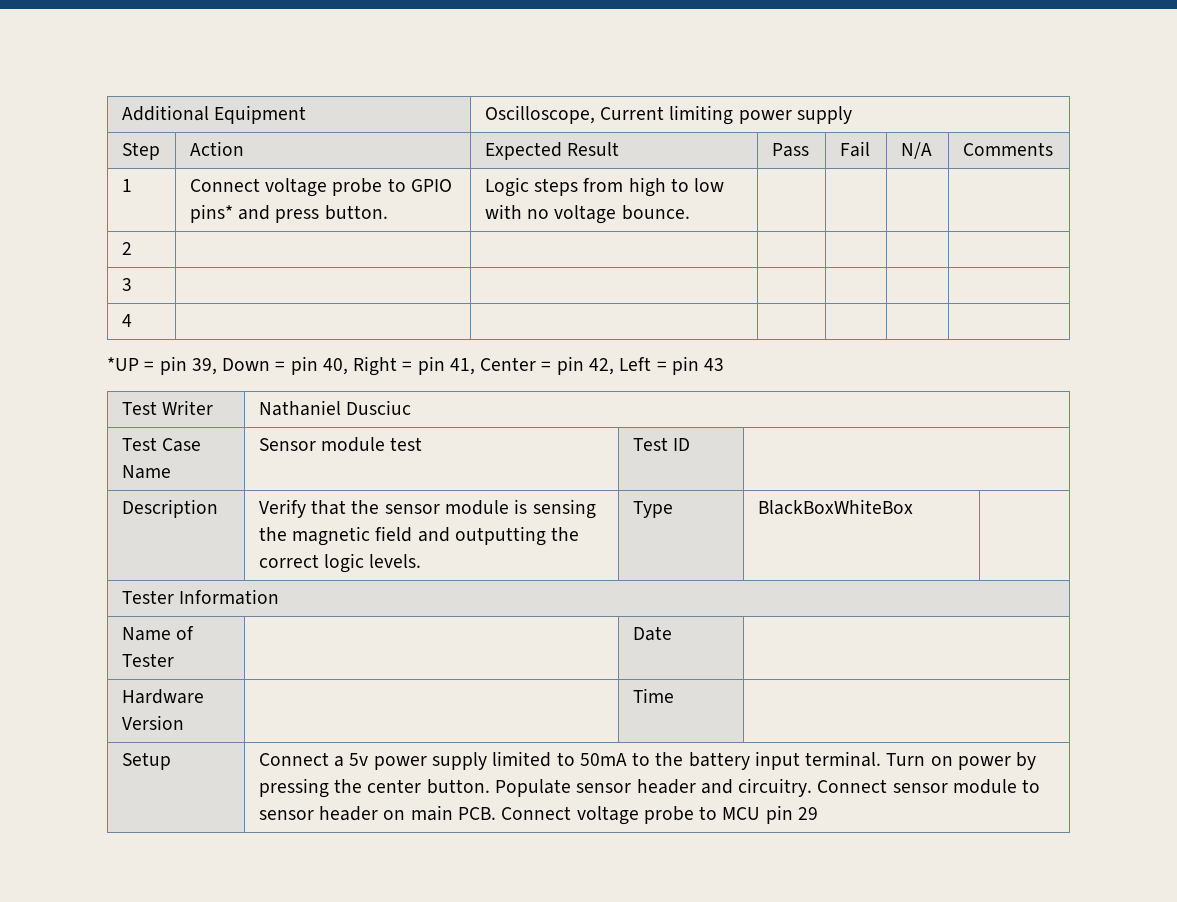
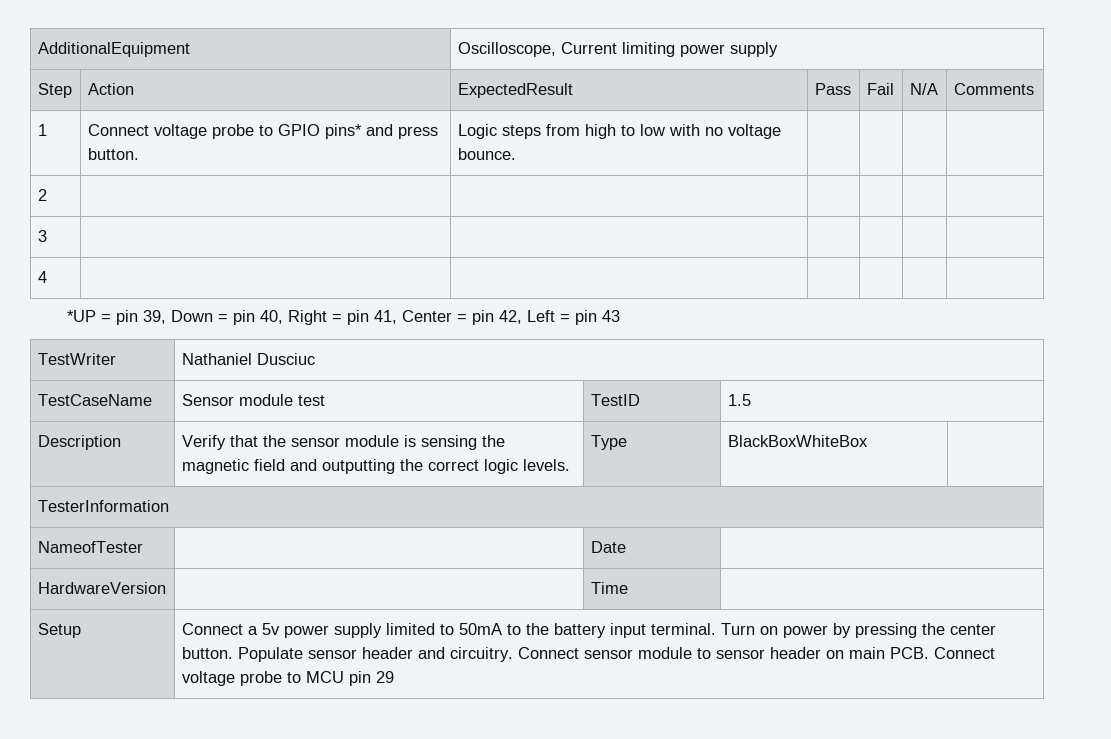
- Additional Equipment | Oscilloscope, Current limiting power supply
+ AdditionalEquipment | Oscilloscope, Current limiting power supply
- Step | Action | Expected Result | Pass | Fail | N/A | Comments
+ Step | Action | ExpectedResult | Pass | Fail | N/A | Comments
- Test Writer | Nathaniel Dusciuc
+ TestWriter | Nathaniel Dusciuc
- Test Case Name | Sensor module test | Test ID |
+ TestCaseName | Sensor module test | TestID | 1.5
- Tester Information
- Name of Tester | | Date |
+ TesterInformation
+ NameofTester | | Date |
- Hardware Version | | Time |
+ HardwareVersion | | Time |

